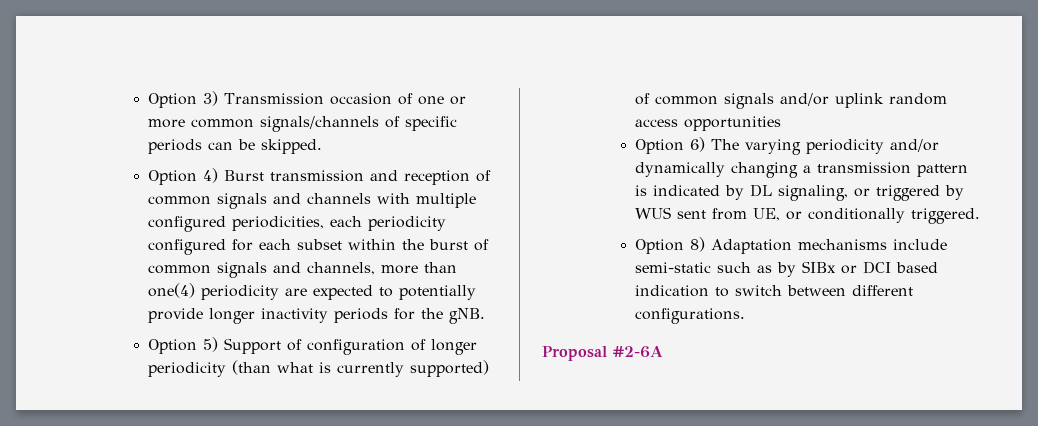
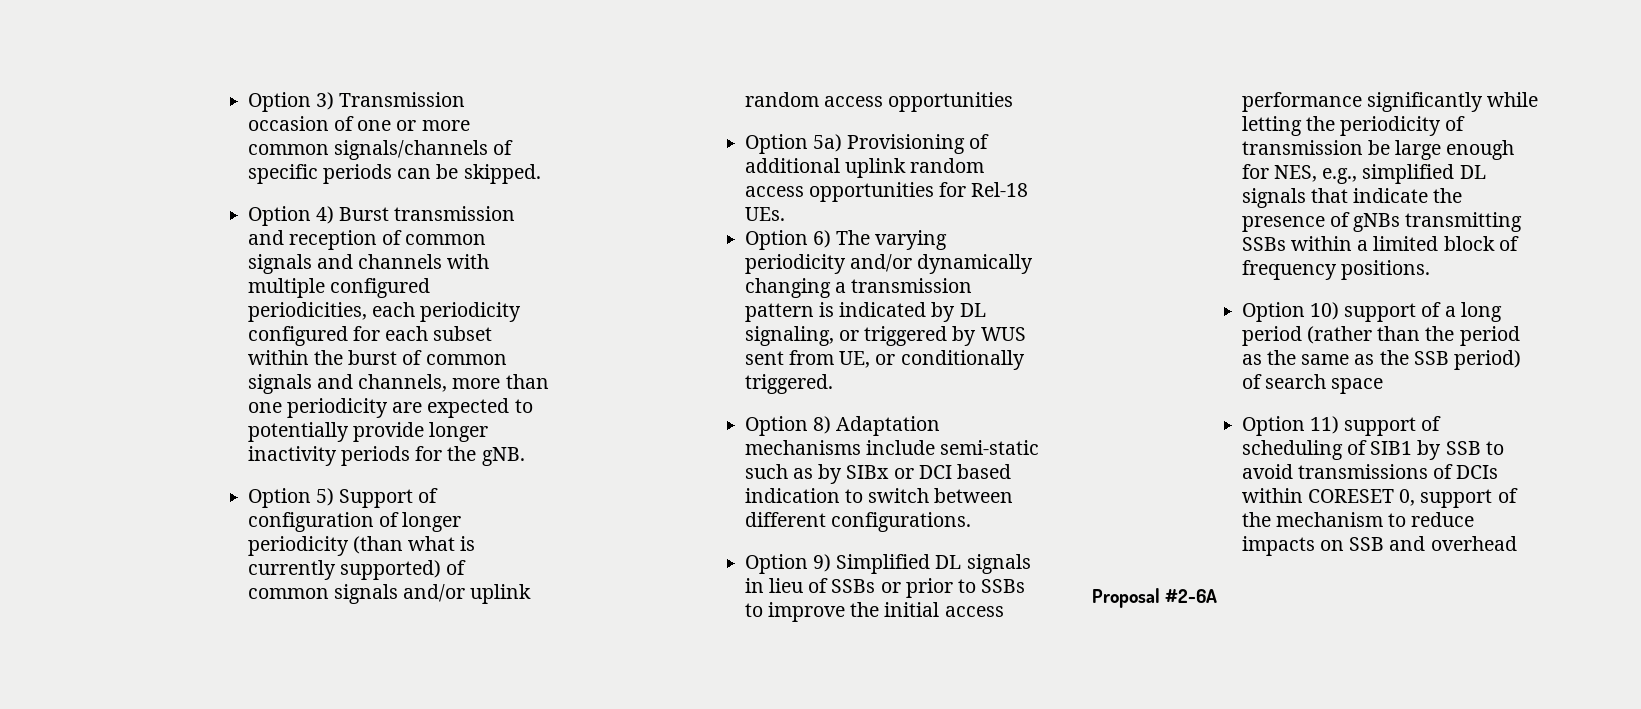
- Option 4) Burst transmission and reception of common signals and channels with multiple configured periodicities, each periodicity configured for each subset within the burst of common signals and channels, more than one(4) periodicity are expected to potentially provide longer inactivity periods for the gNB.
+ Option 4) Burst transmission and reception of common signals and channels with multiple configured periodicities, each periodicity configured for each subset within the burst of common signals and channels, more than one periodicity are expected to potentially provide longer inactivity periods for the gNB.
+ Option 5a) Provisioning of additional uplink random access opportunities for Rel-18 UEs.
+ Option 9) Simplified DL signals in lieu of SSBs or prior to SSBs to improve the initial access performance significantly while letting the periodicity of transmission be large enough for NES, e.g., simplified DL signals that indicate the presence of gNBs transmitting SSBs within a limited block of frequency positions.
+ Option 10) support of a long period (rather than the period as the same as the SSB period) of search space
+ Option 11) support of scheduling of SIB1 by SSB to avoid transmissions of DCIs within CORESET 0, support of the mechanism to reduce impacts on SSB and overhead

